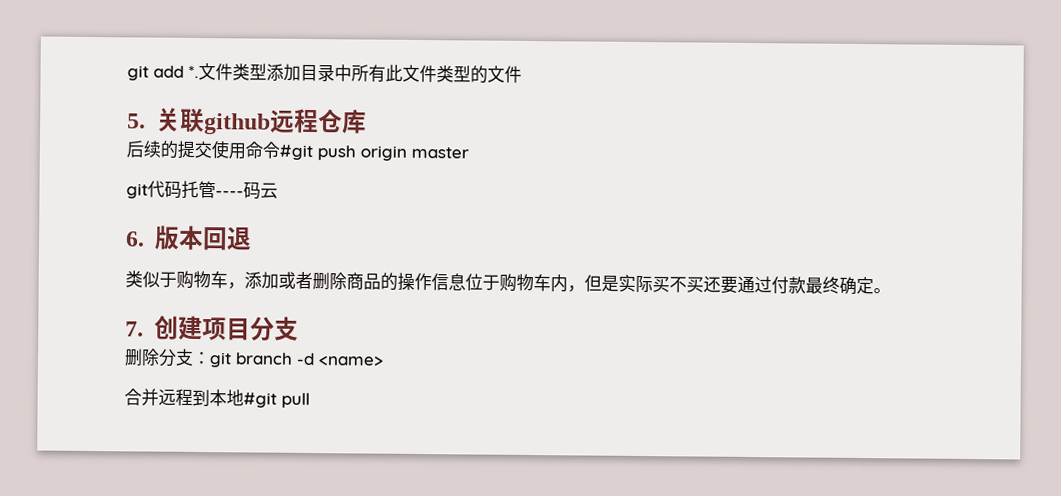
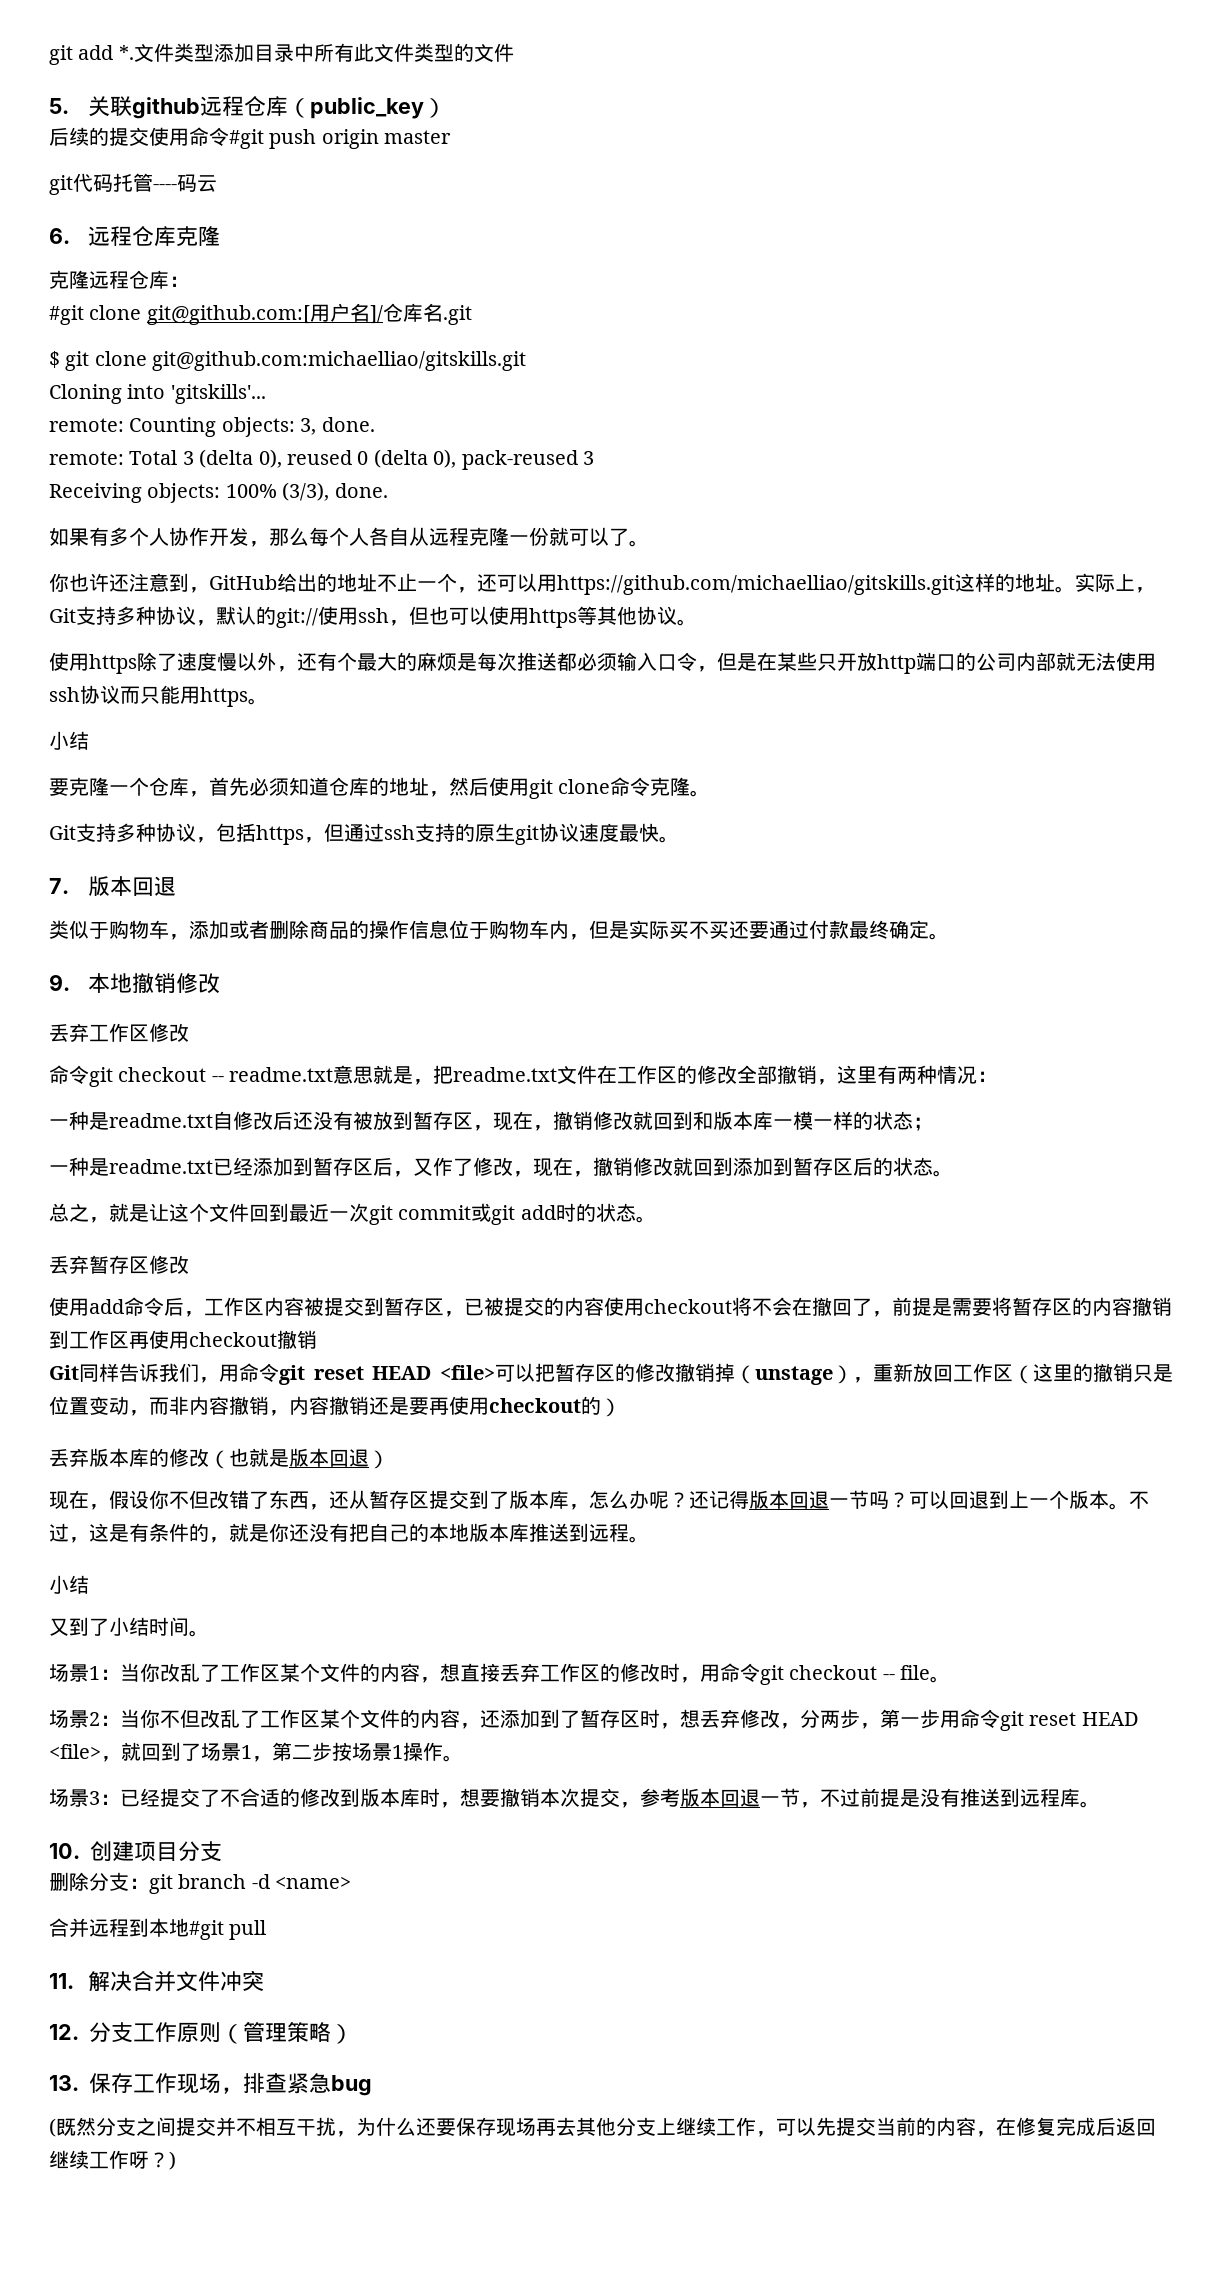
- 5.关联github远程仓库
+ 5.关联github远程仓库（public_key）
- 6.版本回退
+ 6.远程仓库克隆
+ 克隆远程仓库：
+ #git clone git@github.com:[用户名]/仓库名.git
+ $ git clone git@github.com:michaelliao/gitskills.git
+ Cloning into 'gitskills'...
+ remote: Counting objects: 3, done.
+ remote: Total 3 (delta 0), reused 0 (delta 0), pack-reused 3
+ Receiving objects: 100% (3/3), done.
+ 如果有多个人协作开发，那么每个人各自从远程克隆一份就可以了。
+ 你也许还注意到，GitHub给出的地址不止一个，还可以用https://github.com/michaelliao/gitskills.git这样的地址。实际上，Git支持多种协议，默认的git://使用ssh，但也可以使用https等其他协议。
+ 使用https除了速度慢以外，还有个最大的麻烦是每次推送都必须输入口令，但是在某些只开放http端口的公司内部就无法使用ssh协议而只能用https。
+ 小结
+ 要克隆一个仓库，首先必须知道仓库的地址，然后使用git clone命令克隆。
+ Git支持多种协议，包括https，但通过ssh支持的原生git协议速度最快。
+ 7.版本回退
- 7.创建项目分支
+ 9.本地撤销修改
+ 丢弃工作区修改
+ 命令git checkout -- readme.txt意思就是，把readme.txt文件在工作区的修改全部撤销，这里有两种情况：
+ 一种是readme.txt自修改后还没有被放到暂存区，现在，撤销修改就回到和版本库一模一样的状态；
+ 一种是readme.txt已经添加到暂存区后，又作了修改，现在，撤销修改就回到添加到暂存区后的状态。
+ 总之，就是让这个文件回到最近一次git commit或git add时的状态。
+ 丢弃暂存区修改
+ 使用add命令后，工作区内容被提交到暂存区，已被提交的内容使用checkout将不会在撤回了，前提是需要将暂存区的内容撤销到工作区再使用checkout撤销
+ Git同样告诉我们，用命令git reset HEAD <file>可以把暂存区的修改撤销掉（unstage），重新放回工作区（这里的撤销只是位置变动，而非内容撤销，内容撤销还是要再使用checkout的）
+ 丢弃版本库的修改（也就是版本回退）
+ 现在，假设你不但改错了东西，还从暂存区提交到了版本库，怎么办呢？还记得版本回退一节吗？可以回退到上一个版本。不过，这是有条件的，就是你还没有把自己的本地版本库推送到远程。
+ 小结
+ 又到了小结时间。
+ 场景1：当你改乱了工作区某个文件的内容，想直接丢弃工作区的修改时，用命令git checkout -- file。
+ 场景2：当你不但改乱了工作区某个文件的内容，还添加到了暂存区时，想丢弃修改，分两步，第一步用命令git reset HEAD <file>，就回到了场景1，第二步按场景1操作。
+ 场景3：已经提交了不合适的修改到版本库时，想要撤销本次提交，参考版本回退一节，不过前提是没有推送到远程库。
+ 10.创建项目分支
+ 11.解决合并文件冲突
+ 12.分支工作原则（管理策略）
+ 13.保存工作现场，排查紧急bug
+ (既然分支之间提交并不相互干扰，为什么还要保存现场再去其他分支上继续工作，可以先提交当前的内容，在修复完成后返回继续工作呀？)

